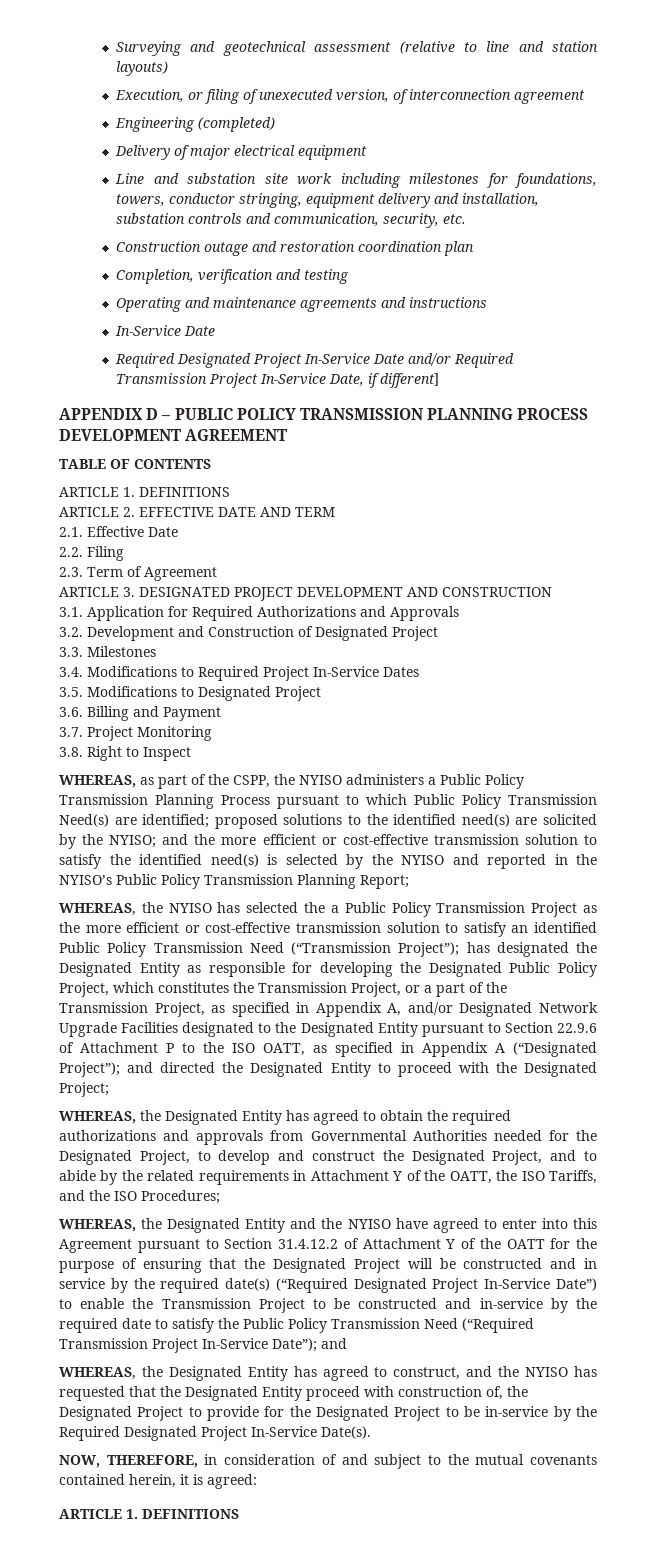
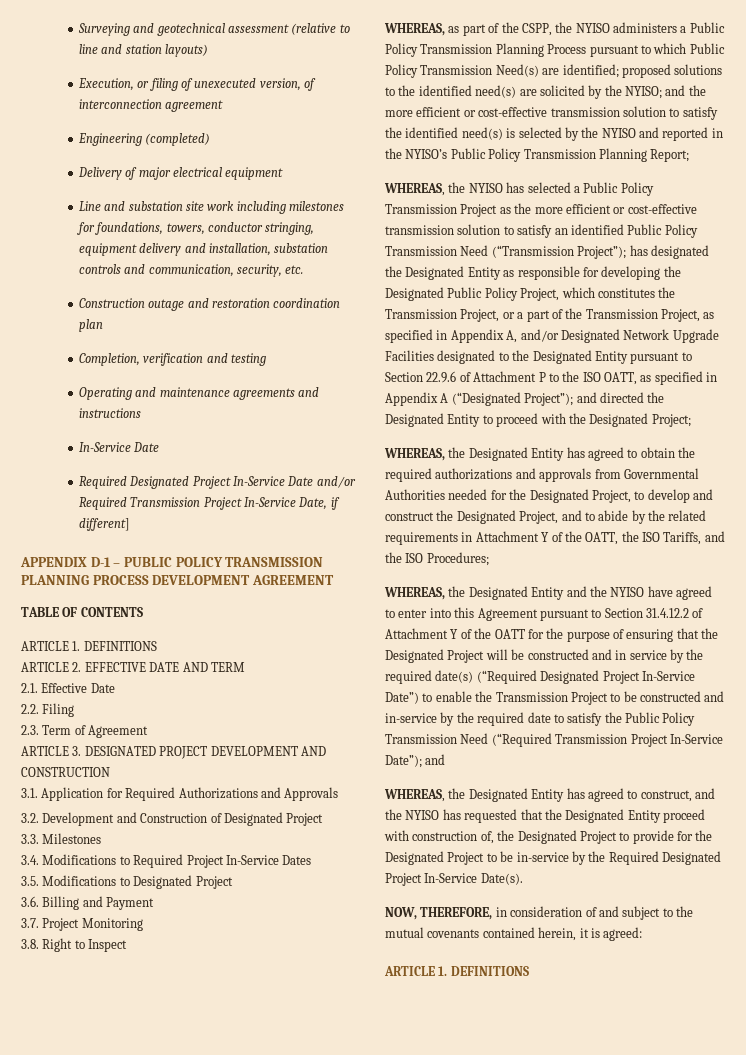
- APPENDIX D – PUBLIC POLICY TRANSMISSION PLANNING PROCESS DEVELOPMENT AGREEMENT
+ APPENDIX D-1 – PUBLIC POLICY TRANSMISSION PLANNING PROCESS DEVELOPMENT AGREEMENT
- WHEREAS, the NYISO has selected the a Public Policy Transmission Project as the more efficient or cost-effective transmission solution to satisfy an identified Public Policy Transmission Need (“Transmission Project”);
+ WHEREAS, the NYISO has selected a Public Policy Transmission Project as the more efficient or cost-effective transmission solution to satisfy an identified Public Policy Transmission Need (“Transmission Project”);

